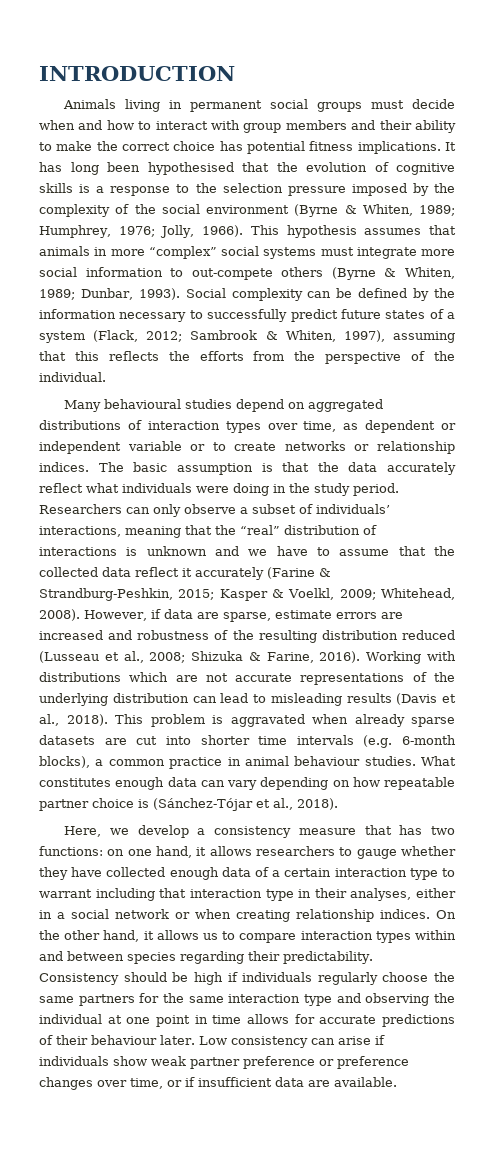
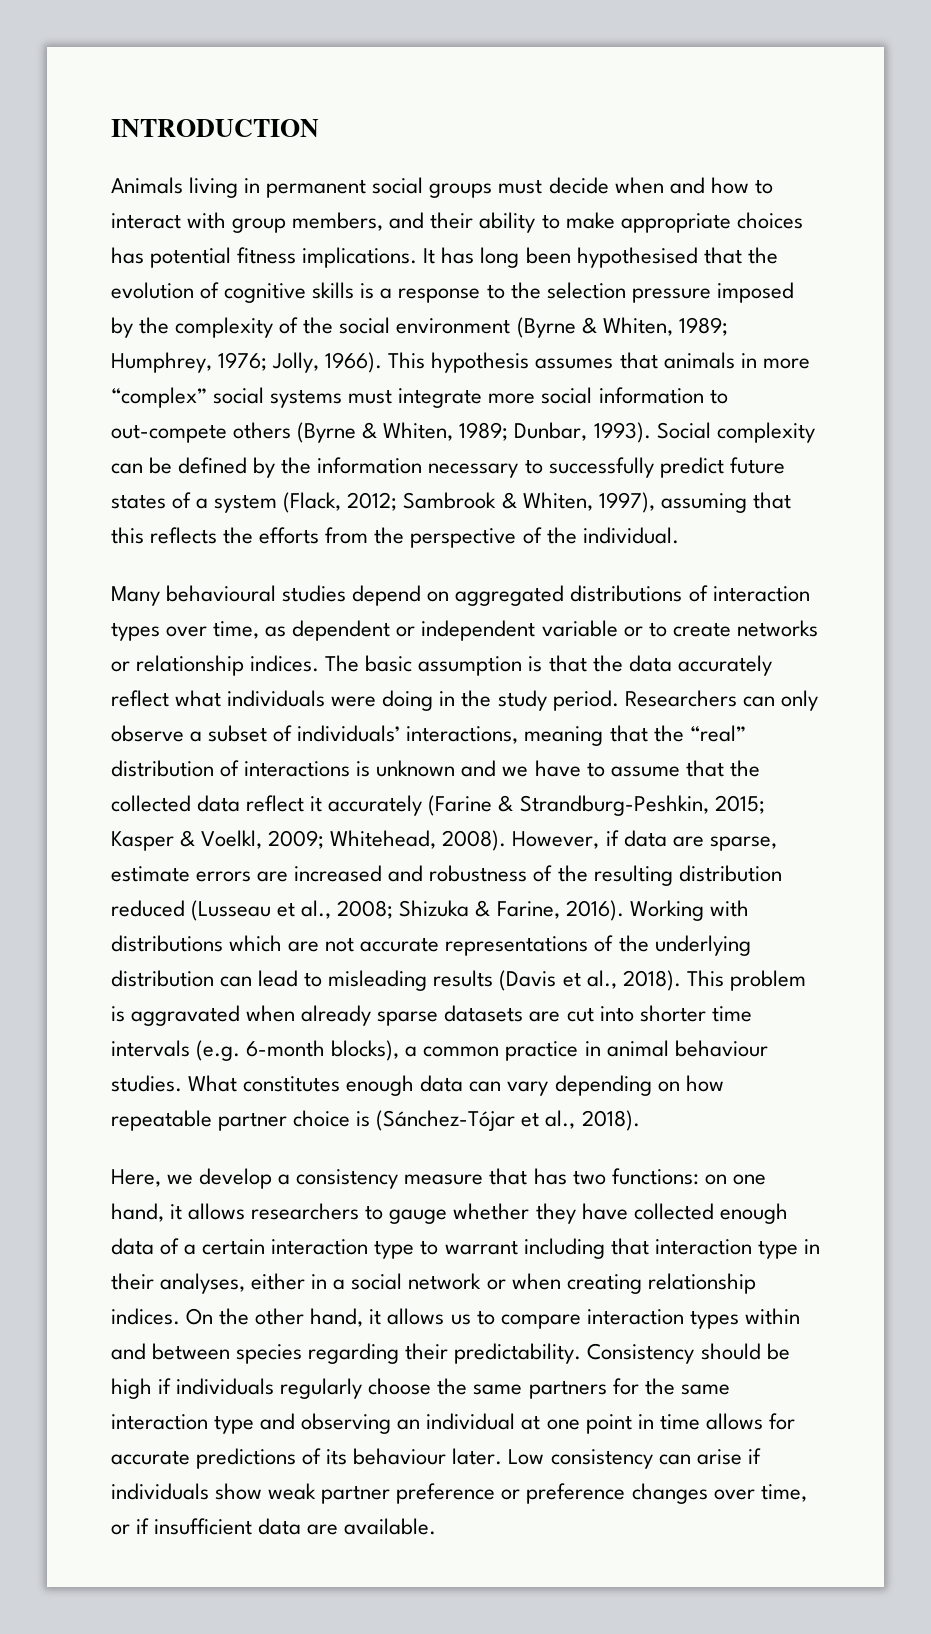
- Animals living in permanent social groups must decide when and how to interact with group members and their ability to make the correct choice has potential fitness implications.
+ Animals living in permanent social groups must decide when and how to interact with group members, and their ability to make appropriate choices has potential fitness implications.
- Consistency should be high if individuals regularly choose the same partners for the same interaction type and observing the individual at one point in time allows for accurate predictions of their behaviour later.
+ Consistency should be high if individuals regularly choose the same partners for the same interaction type and observing an individual at one point in time allows for accurate predictions of its behaviour later.

